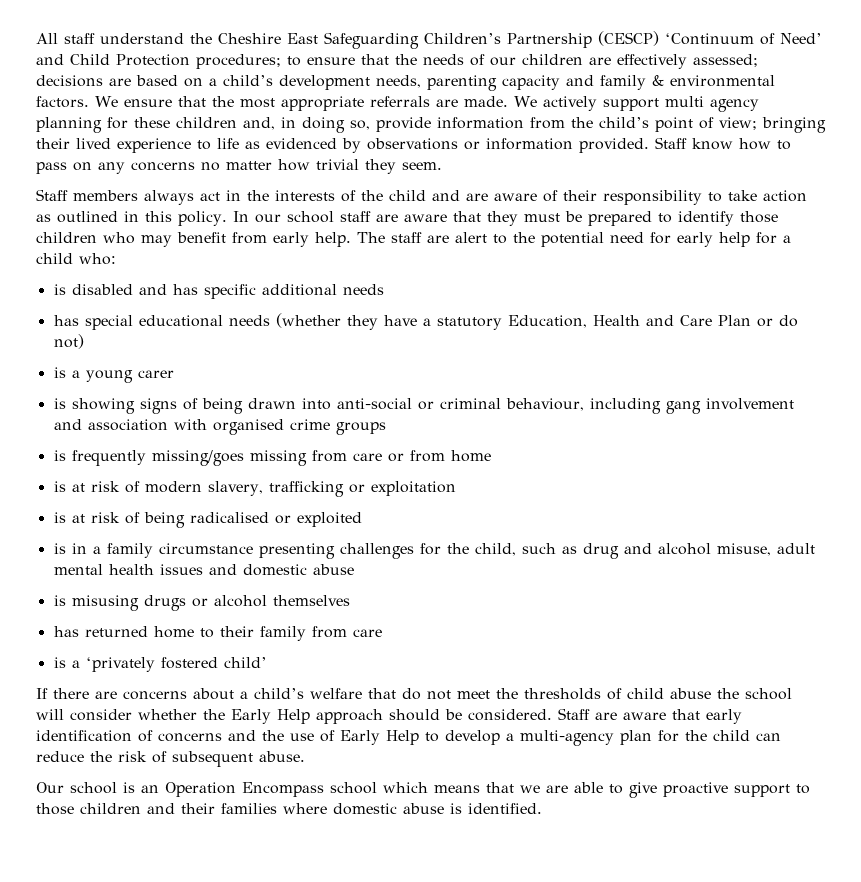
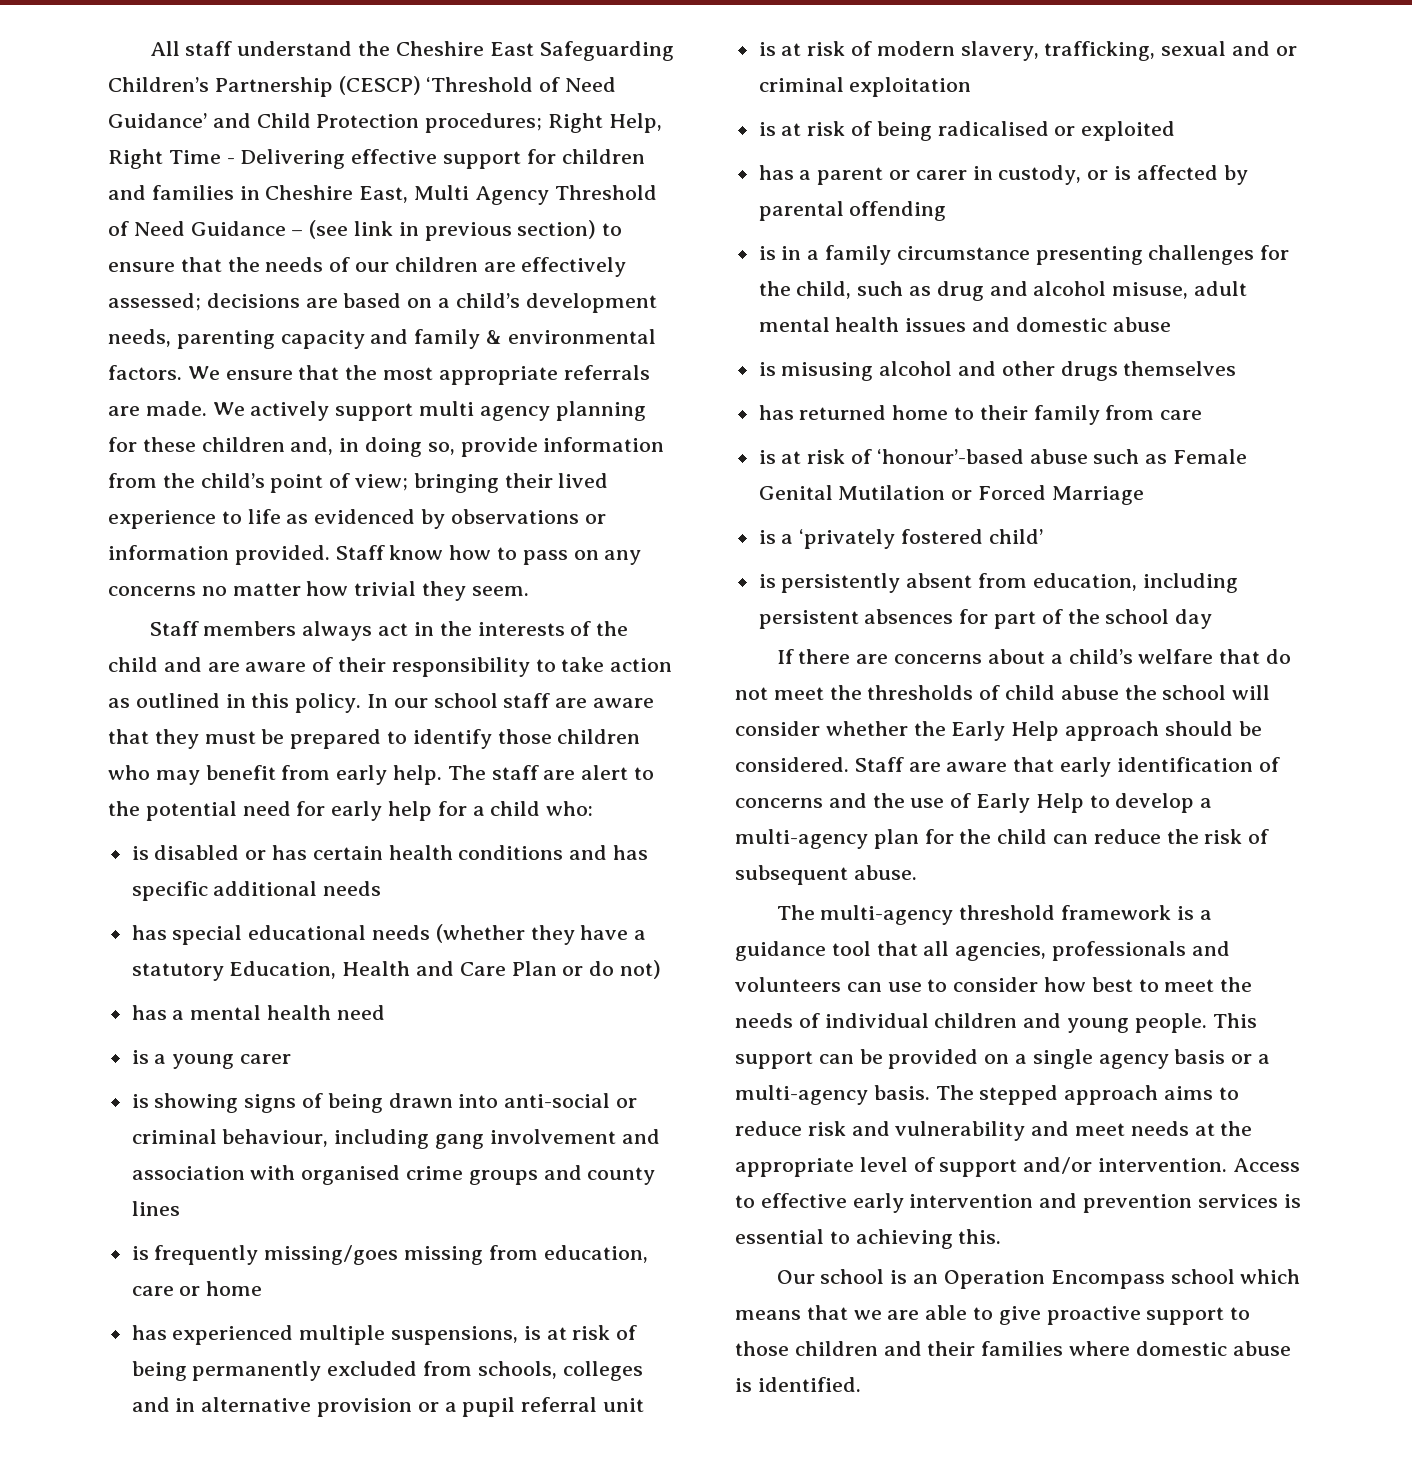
- All staff understand the Cheshire East Safeguarding Children’s Partnership (CESCP) ‘Continuum of Need’ and Child Protection procedures; to ensure that the needs of our children are effectively assessed; decisions are based on a child’s development needs, parenting capacity and family & environmental factors.
+ All staff understand the Cheshire East Safeguarding Children’s Partnership (CESCP) ‘Threshold of Need Guidance’ and Child Protection procedures; Right Help, Right Time - Delivering effective support for children and families in Cheshire East, Multi Agency Threshold of Need Guidance – (see link in previous section) to ensure that the needs of our children are effectively assessed; decisions are based on a child’s development needs, parenting capacity and family & environmental factors.
- is disabled and has specific additional needs
+ is disabled or has certain health conditions and has specific additional needs
+ has a mental health need
- is showing signs of being drawn into anti-social or criminal behaviour, including gang involvement and association with organised crime groups
+ is showing signs of being drawn into anti-social or criminal behaviour, including gang involvement and association with organised crime groups and county lines
- is frequently missing/goes missing from care or from home
+ is frequently missing/goes missing from education, care or home
+ has experienced multiple suspensions, is at risk of being permanently excluded from schools, colleges and in alternative provision or a pupil referral unit
- is at risk of modern slavery, trafficking or exploitation
+ is at risk of modern slavery, trafficking, sexual and or criminal exploitation
+ has a parent or carer in custody, or is affected by parental offending
- is misusing drugs or alcohol themselves
+ is misusing alcohol and other drugs themselves
+ is at risk of ‘honour’-based abuse such as Female Genital Mutilation or Forced Marriage
+ is persistently absent from education, including persistent absences for part of the school day
+ The multi-agency threshold framework is a guidance tool that all agencies, professionals and volunteers can use to consider how best to meet the needs of individual children and young people. This support can be provided on a single agency basis or a multi-agency basis. The stepped approach aims to reduce risk and vulnerability and meet needs at the appropriate level of support and/or intervention. Access to effective early intervention and prevention services is essential to achieving this.

